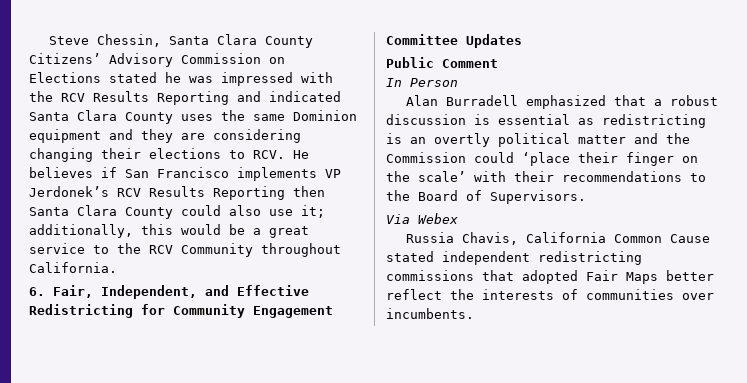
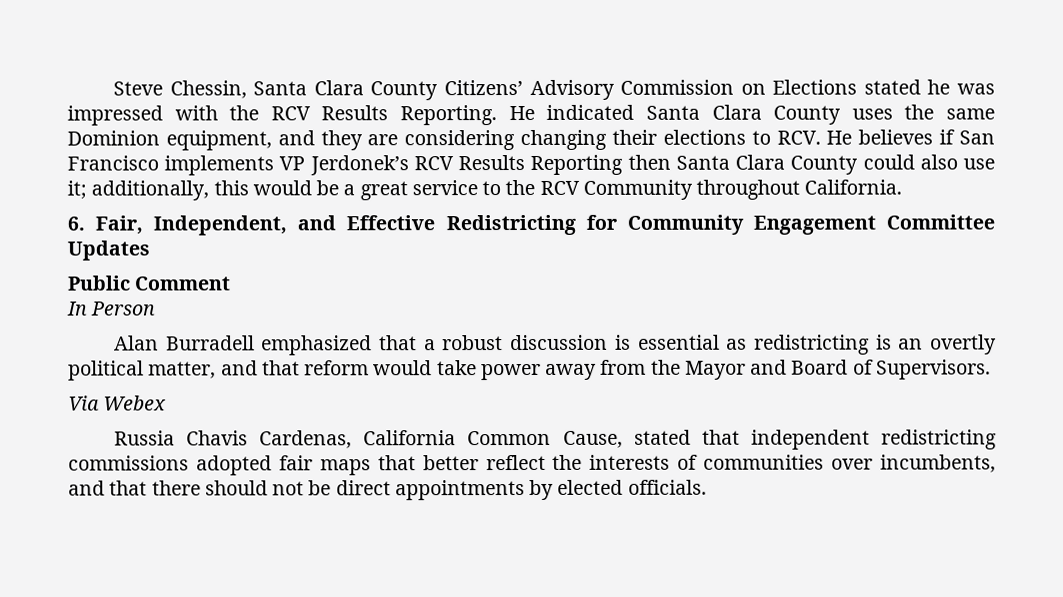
- Steve Chessin, Santa Clara County Citizens’ Advisory Commission on Elections stated he was impressed with the RCV Results Reporting and indicated Santa Clara County uses the same Dominion equipment and they are considering changing their elections to RCV. He believes if San Francisco implements VP Jerdonek’s RCV Results Reporting then Santa Clara County could also use it;
+ Steve Chessin, Santa Clara County Citizens’ Advisory Commission on Elections stated he was impressed with the RCV Results Reporting. He indicated Santa Clara County uses the same Dominion equipment, and they are considering changing their elections to RCV. He believes if San Francisco implements VP Jerdonek’s RCV Results Reporting then Santa Clara County could also use it;
- Alan Burradell emphasized that a robust discussion is essential as redistricting is an overtly political matter and the Commission could ‘place their finger on the scale’ with their recommendations to the Board of Supervisors.
+ Alan Burradell emphasized that a robust discussion is essential as redistricting is an overtly political matter, and that reform would take power away from the Mayor and Board of Supervisors.
- Russia Chavis, California Common Cause stated independent redistricting commissions that adopted Fair Maps better reflect the interests of communities over incumbents.
+ Russia Chavis Cardenas, California Common Cause, stated that independent redistricting commissions adopted fair maps that better reflect the interests of communities over incumbents, and that there should not be direct appointments by elected officials.

